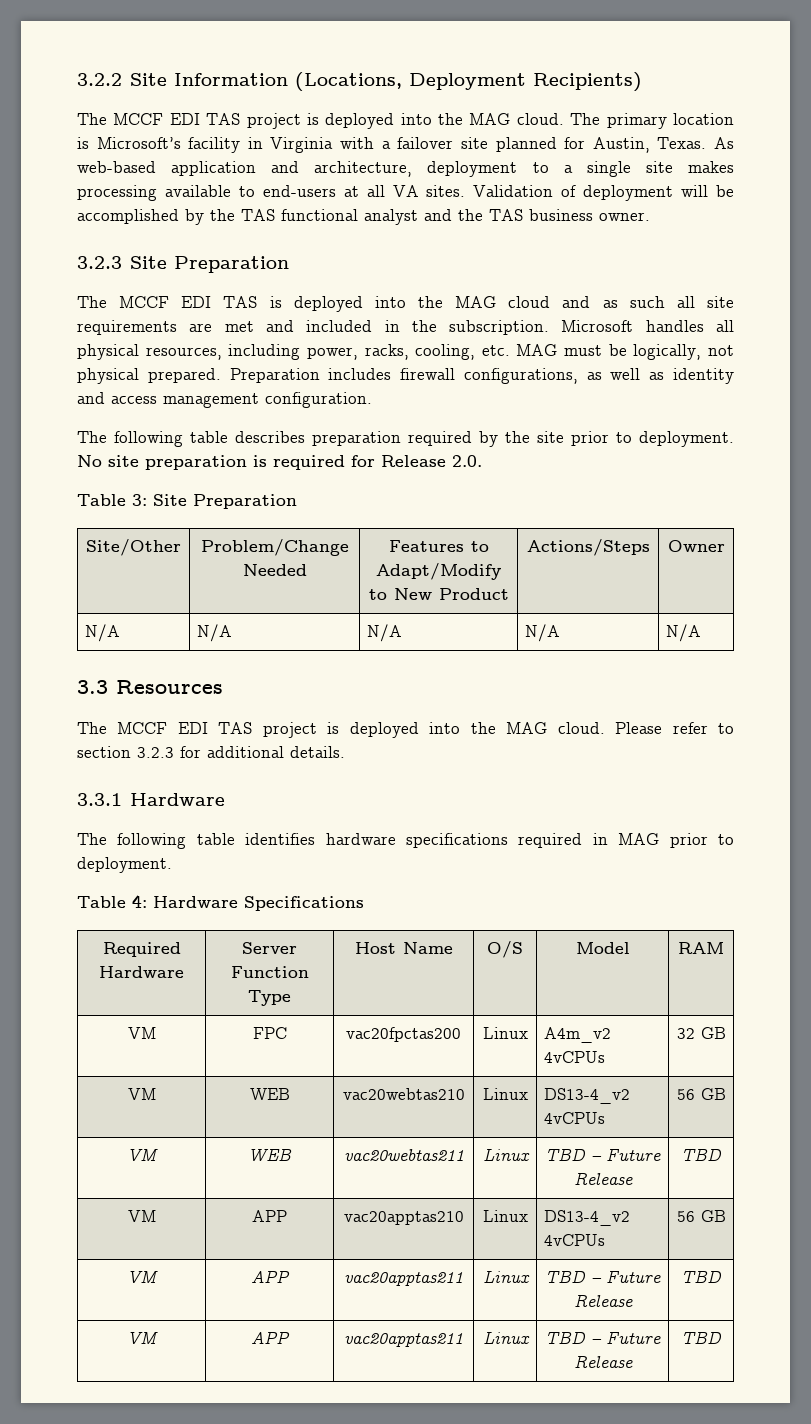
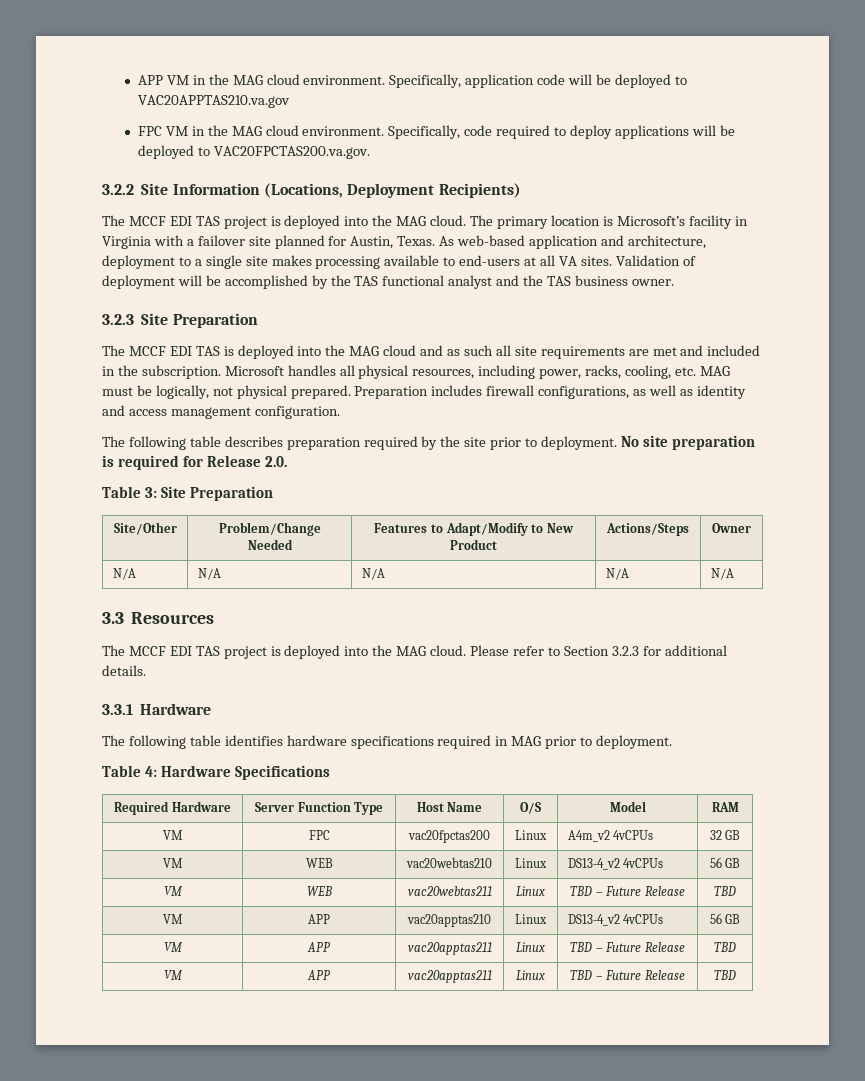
+ APP VM in the MAG cloud environment. Specifically, application code will be deployed to VAC20APPTAS210.va.gov
+ FPC VM in the MAG cloud environment. Specifically, code required to deploy applications will be deployed to VAC20FPCTAS200.va.gov.
- Please refer to section 3.2.3 for additional details.
+ Please refer to Section 3.2.3 for additional details.

